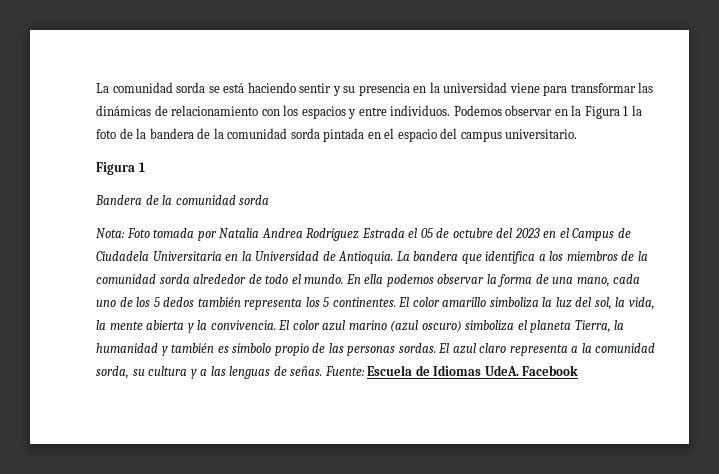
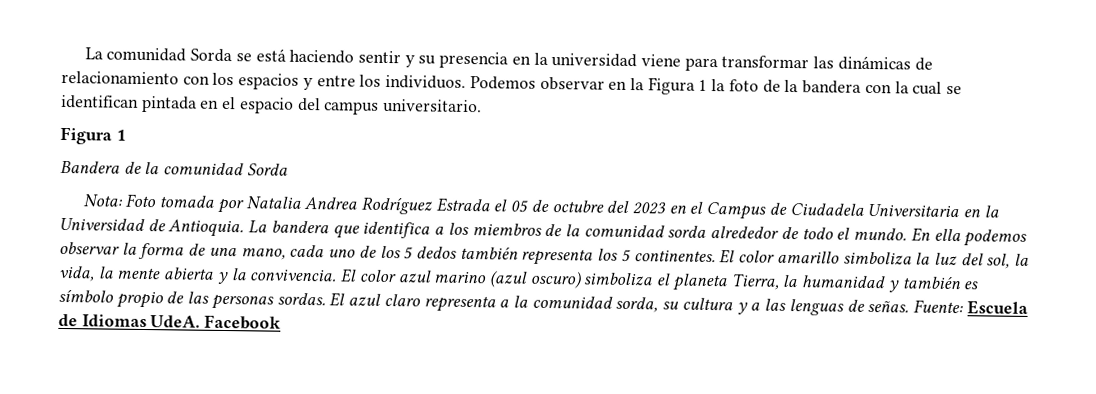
- La comunidad sorda se está haciendo sentir y su presencia en la universidad viene para transformar las dinámicas de relacionamiento con los espacios y entre individuos.
+ La comunidad Sorda se está haciendo sentir y su presencia en la universidad viene para transformar las dinámicas de relacionamiento con los espacios y entre los individuos.
- Podemos observar en la Figura 1 la foto de la bandera de la comunidad sorda pintada en el espacio del campus universitario.
+ Podemos observar en la Figura 1 la foto de la bandera con la cual se identifican pintada en el espacio del campus universitario.
- Bandera de la comunidad sorda
+ Bandera de la comunidad Sorda

